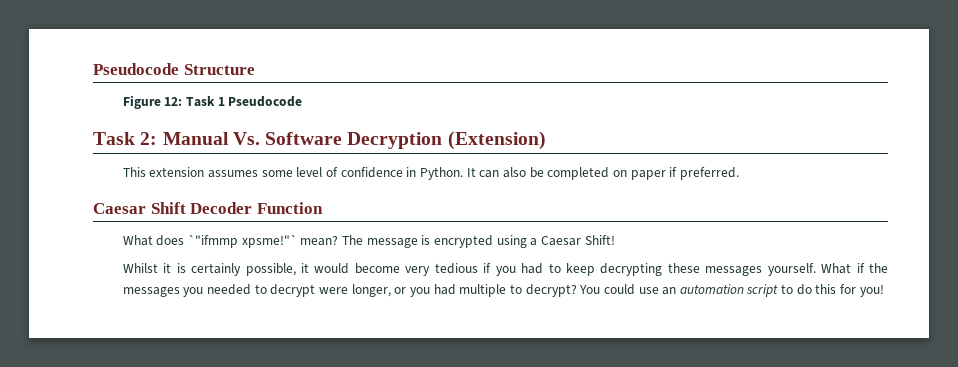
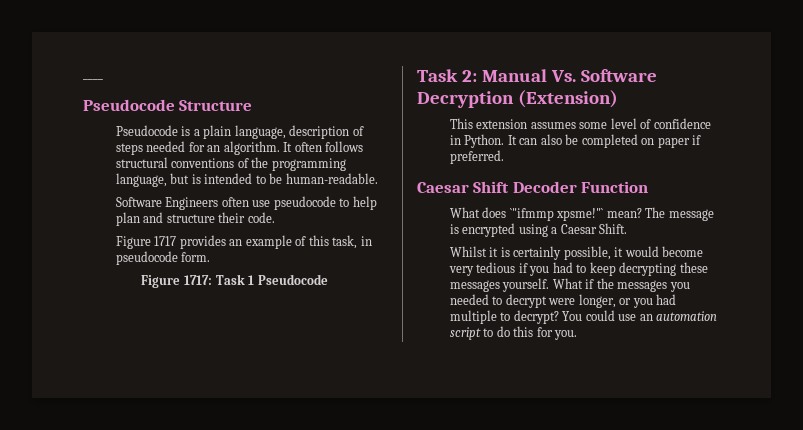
+ ____
- Figure 12: Task 1 Pseudocode
+ Pseudocode is a plain language, description of steps needed for an algorithm. It often follows structural conventions of the programming language, but is intended to be human-readable.
+ Software Engineers often use pseudocode to help plan and structure their code.
+ Figure 1717 provides an example of this task, in pseudocode form.
+ Figure 1717: Task 1 Pseudocode
- The message is encrypted using a Caesar Shift!
+ The message is encrypted using a Caesar Shift.
- You could use an automation script to do this for you!
+ You could use an automation script to do this for you.

